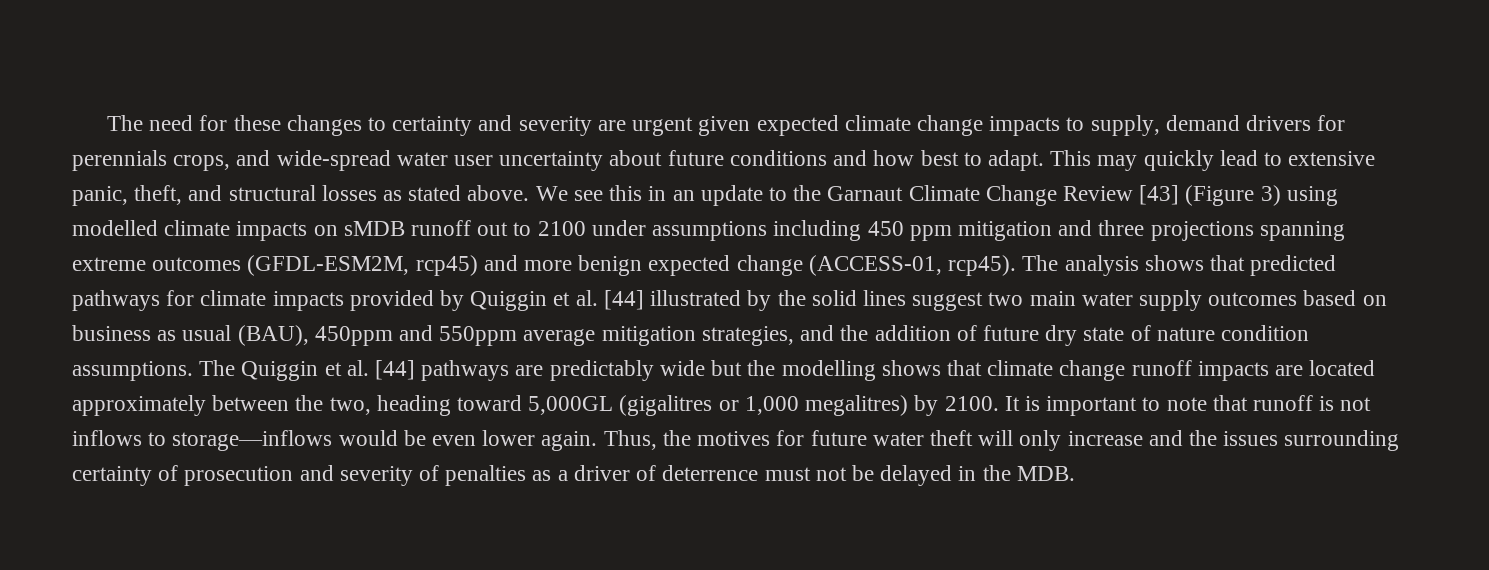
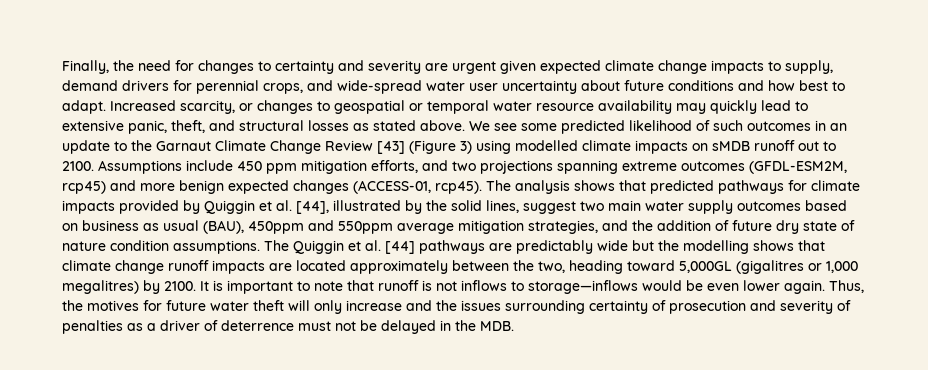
- The need for these changes to certainty and severity are urgent given expected climate change impacts to supply, demand drivers for perennials crops, and wide-spread water user uncertainty about future conditions and how best to adapt.
+ Finally, the need for changes to certainty and severity are urgent given expected climate change impacts to supply, demand drivers for perennial crops, and wide-spread water user uncertainty about future conditions and how best to adapt.
- This may quickly lead to extensive panic, theft, and structural losses as stated above.
+ Increased scarcity, or changes to geospatial or temporal water resource availability may quickly lead to extensive panic, theft, and structural losses as stated above.
- We see this in an update to the Garnaut Climate Change Review [43] (Figure 3) using modelled climate impacts on sMDB runoff out to 2100 under assumptions including 450 ppm mitigation and three projections spanning extreme outcomes (GFDL-ESM2M, rcp45) and more benign expected change (ACCESS-01, rcp45).
+ We see some predicted likelihood of such outcomes in an update to the Garnaut Climate Change Review [43] (Figure 3) using modelled climate impacts on sMDB runoff out to 2100. Assumptions include 450 ppm mitigation efforts, and two projections spanning extreme outcomes (GFDL-ESM2M, rcp45) and more benign expected changes (ACCESS-01, rcp45).
- The analysis shows that predicted pathways for climate impacts provided by Quiggin et al. [44] illustrated by the solid lines suggest two main water supply outcomes based on business as usual (BAU), 450ppm and 550ppm average mitigation strategies, and the addition of future dry state of nature condition assumptions.
+ The analysis shows that predicted pathways for climate impacts provided by Quiggin et al. [44], illustrated by the solid lines, suggest two main water supply outcomes based on business as usual (BAU), 450ppm and 550ppm average mitigation strategies, and the addition of future dry state of nature condition assumptions.

